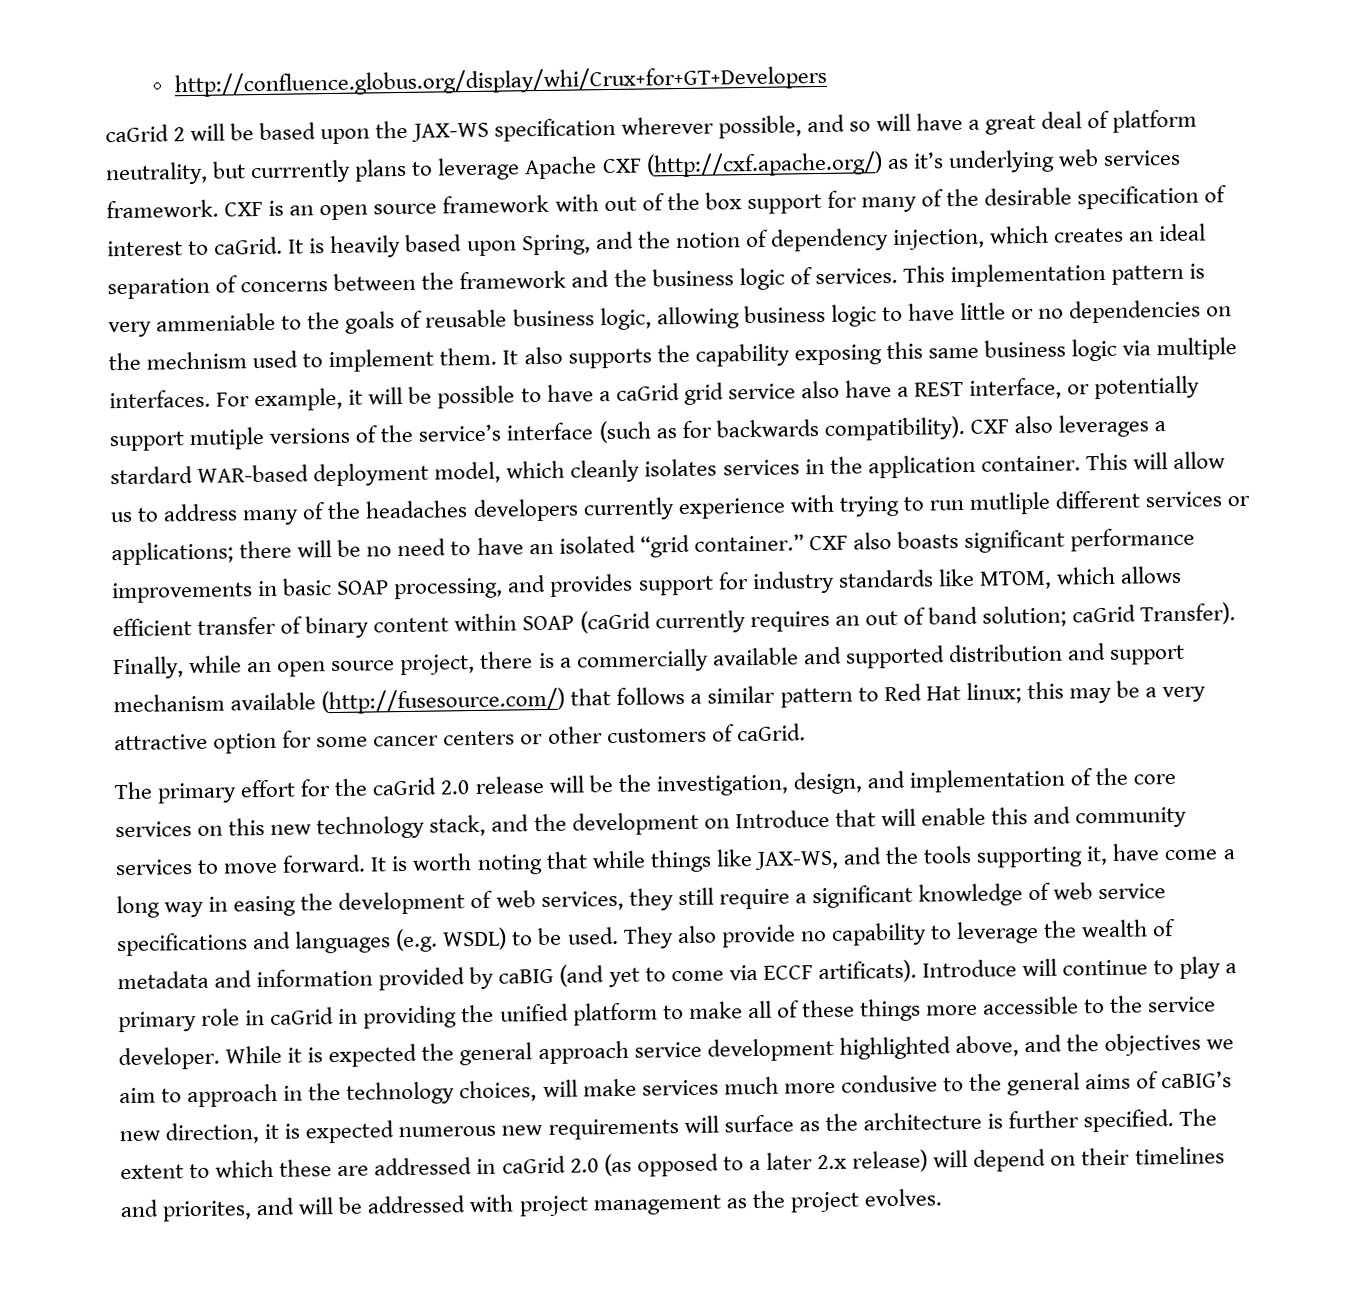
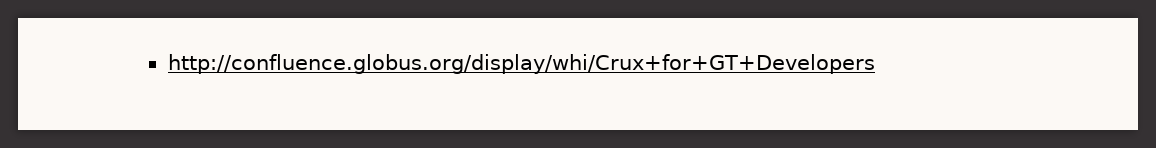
- caGrid 2 will be based upon the JAX-WS specification wherever possible, and so will have a great deal of platform neutrality, but currrently plans to leverage Apache CXF (http://cxf.apache.org/) as it’s underlying web services framework. CXF is an open source framework with out of the box support for many of the desirable specification of interest to caGrid. It is heavily based upon Spring, and the notion of dependency injection, which creates an ideal separation of concerns between the framework and the business logic of services. This implementation pattern is very ammeniable to the goals of reusable business logic, allowing business logic to have little or no dependencies on the mechnism used to implement them. It also supports the capability exposing this same business logic via multiple interfaces. For example, it will be possible to have a caGrid grid service also have a REST interface, or potentially support mutiple versions of the service’s interface (such as for backwards compatibility). CXF also leverages a stardard WAR-based deployment model, which cleanly isolates services in the application container. This will allow us to address many of the headaches developers currently experience with trying to run mutliple different services or applications; there will be no need to have an isolated “grid container.” CXF also boasts significant performance improvements in basic SOAP processing, and provides support for industry standards like MTOM, which allows efficient transfer of binary content within SOAP (caGrid currently requires an out of band solution; caGrid Transfer). Finally, while an open source project, there is a commercially available and supported distribution and support mechanism available (http://fusesource.com/) that follows a similar pattern to Red Hat linux; this may be a very attractive option for some cancer centers or other customers of caGrid.
- The primary effort for the caGrid 2.0 release will be the investigation, design, and implementation of the core services on this new technology stack, and the development on Introduce that will enable this and community services to move forward. It is worth noting that while things like JAX-WS, and the tools supporting it, have come a long way in easing the development of web services, they still require a significant knowledge of web service specifications and languages (e.g. WSDL) to be used. They also provide no capability to leverage the wealth of metadata and information provided by caBIG (and yet to come via ECCF artificats). Introduce will continue to play a primary role in caGrid in providing the unified platform to make all of these things more accessible to the service developer. While it is expected the general approach service development highlighted above, and the objectives we aim to approach in the technology choices, will make services much more condusive to the general aims of caBIG’s new direction, it is expected numerous new requirements will surface as the architecture is further specified. The extent to which these are addressed in caGrid 2.0 (as opposed to a later 2.x release) will depend on their timelines and priorites, and will be addressed with project management as the project evolves.

